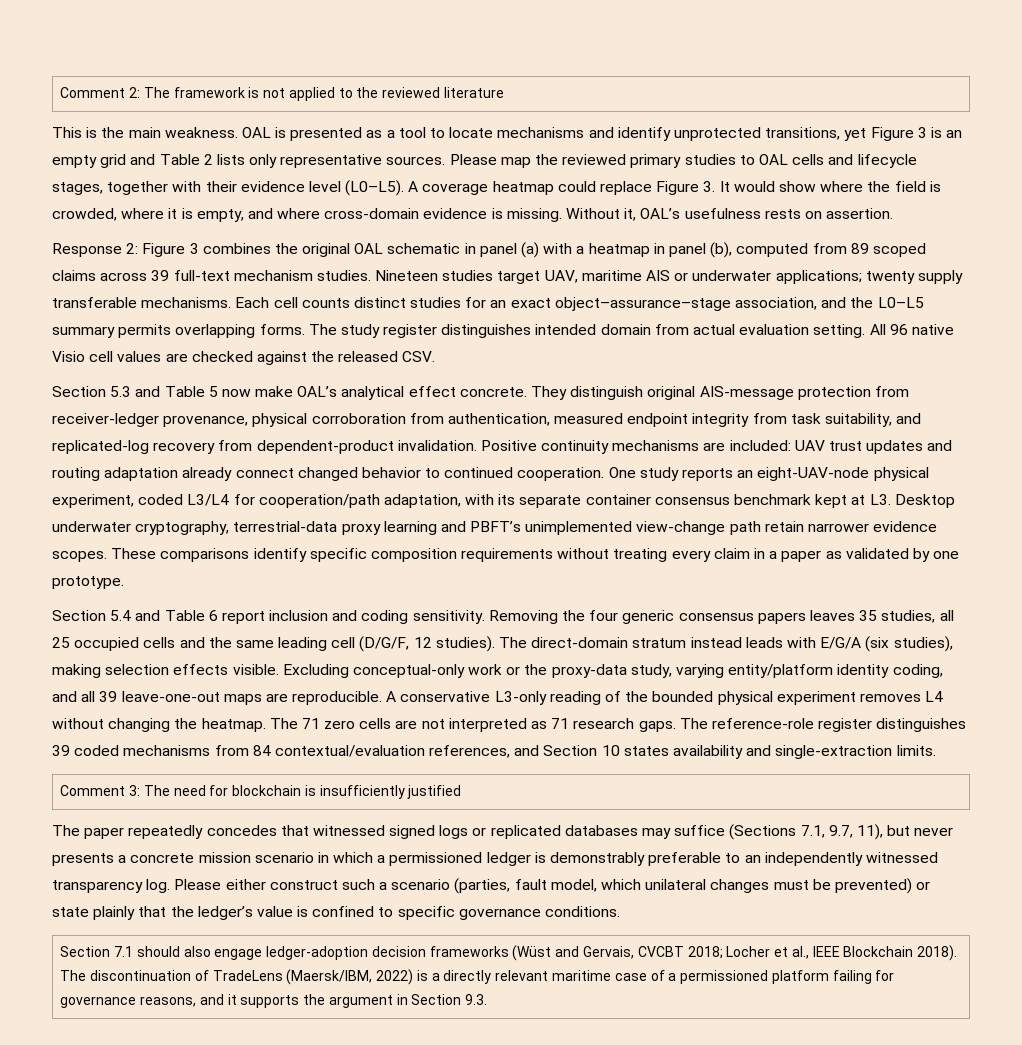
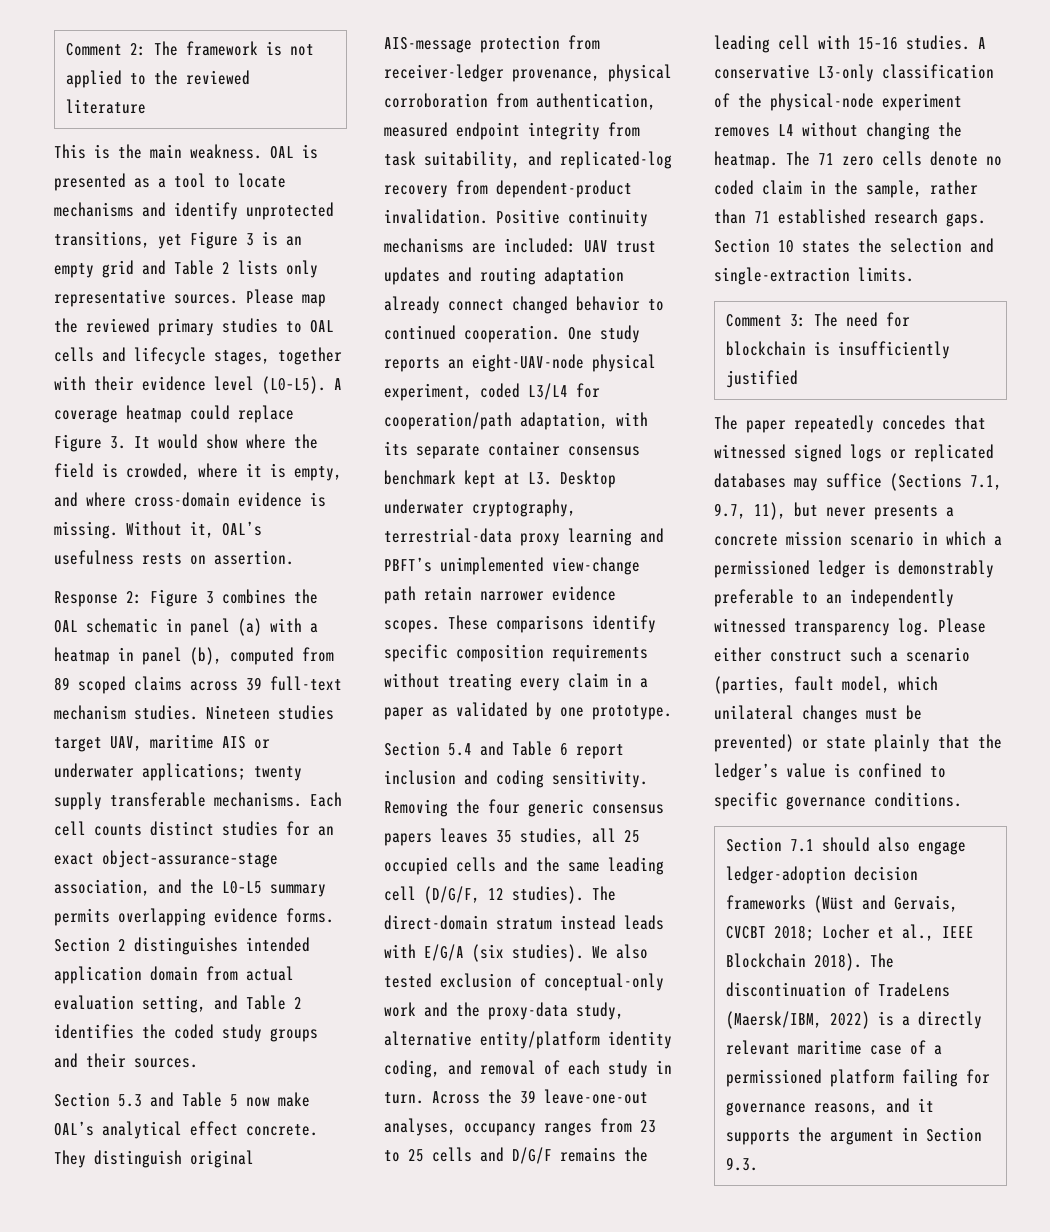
- Response 2: Figure 3 combines the original OAL schematic in panel (a) with a heatmap in panel (b), computed from 89 scoped claims across 39 full-text mechanism studies.
+ Response 2: Figure 3 combines the OAL schematic in panel (a) with a heatmap in panel (b), computed from 89 scoped claims across 39 full-text mechanism studies.
- Each cell counts distinct studies for an exact object–assurance–stage association, and the L0–L5 summary permits overlapping forms. The study register distinguishes intended domain from actual evaluation setting. All 96 native Visio cell values are checked against the released CSV.
+ Each cell counts distinct studies for an exact object–assurance–stage association, and the L0–L5 summary permits overlapping evidence forms. Section 2 distinguishes intended application domain from actual evaluation setting, and Table 2 identifies the coded study groups and their sources.
- The direct-domain stratum instead leads with E/G/A (six studies), making selection effects visible. Excluding conceptual-only work or the proxy-data study, varying entity/platform identity coding, and all 39 leave-one-out maps are reproducible.
+ The direct-domain stratum instead leads with E/G/A (six studies). We also tested exclusion of conceptual-only work and the proxy-data study, alternative entity/platform identity coding, and removal of each study in turn. Across the 39 leave-one-out analyses, occupancy ranges from 23 to 25 cells and D/G/F remains the leading cell with 15–16 studies.
- A conservative L3-only reading of the bounded physical experiment removes L4 without changing the heatmap.
+ A conservative L3-only classification of the physical-node experiment removes L4 without changing the heatmap.
- The 71 zero cells are not interpreted as 71 research gaps. The reference-role register distinguishes 39 coded mechanisms from 84 contextual/evaluation references, and Section 10 states availability and single-extraction limits.
+ The 71 zero cells denote no coded claim in the sample, rather than 71 established research gaps. Section 10 states the selection and single-extraction limits.

